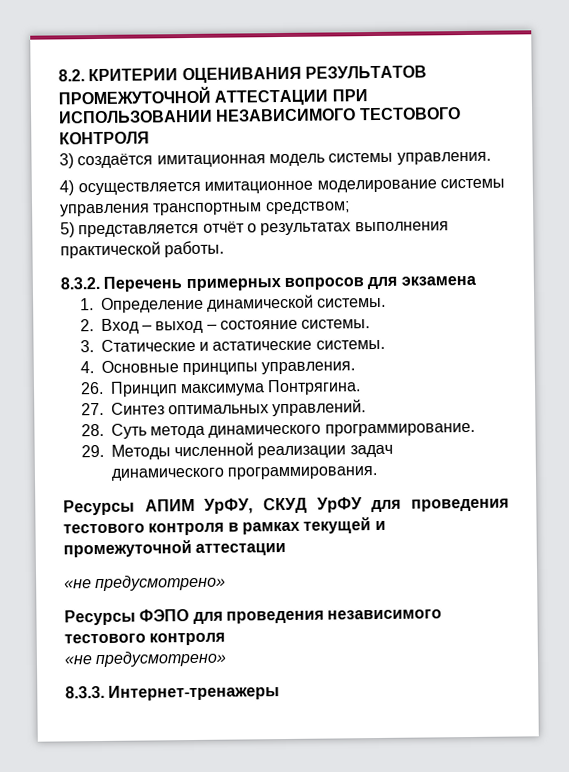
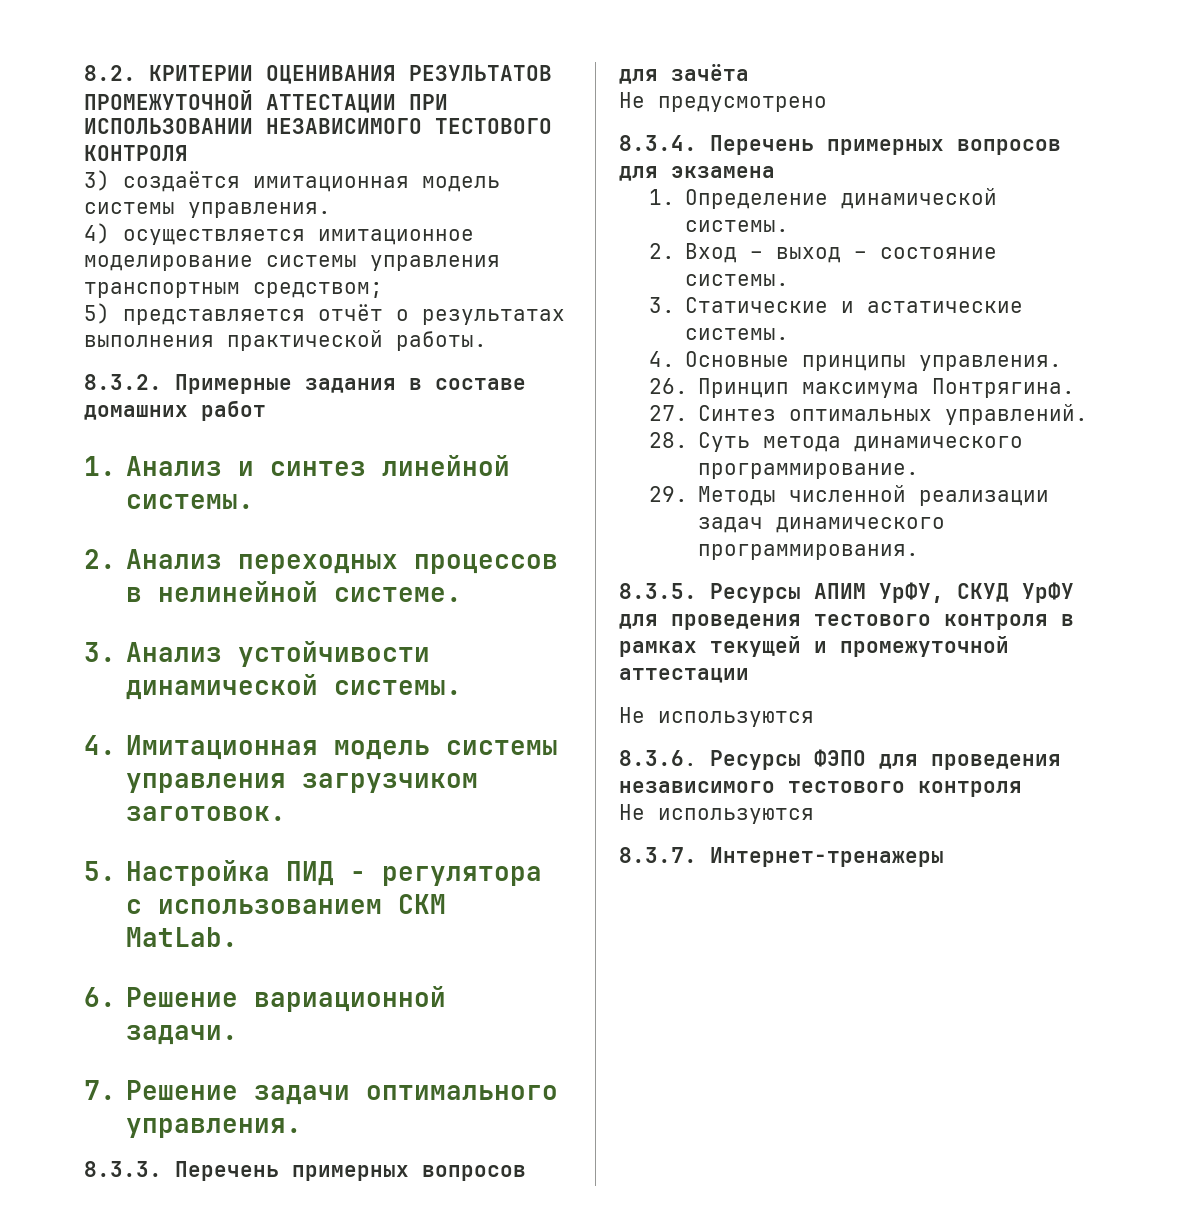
- 8.3.2. Перечень примерных вопросов для экзамена
+ 8.3.2. Примерные задания в составе домашних работ
+ 1. Анализ и синтез линейной системы.
+ 2. Анализ переходных процессов в нелинейной системе.
+ 3. Анализ устойчивости динамической системы.
+ 4. Имитационная модель системы управления загрузчиком заготовок.
+ 5. Настройка ПИД - регулятора с использованием СКМ MatLab.
+ 6. Решение вариационной задачи.
+ 7. Решение задачи оптимального управления.
+ 8.3.3. Перечень примерных вопросов для зачёта
+ Не предусмотрено
+ 8.3.4. Перечень примерных вопросов для экзамена
- Ресурсы АПИМ УрФУ, СКУД УрФУ для проведения тестового контроля в рамках текущей и промежуточной аттестации
- «не предусмотрено»
- Ресурсы ФЭПО для проведения независимого тестового контроля
- «не предусмотрено»
- 8.3.3. Интернет-тренажеры
+ 8.3.5. Ресурсы АПИМ УрФУ, СКУД УрФУ для проведения тестового контроля в рамках текущей и промежуточной аттестации
+ Не используются
+ 8.3.6. Ресурсы ФЭПО для проведения независимого тестового контроля
+ Не используются
+ 8.3.7. Интернет-тренажеры

